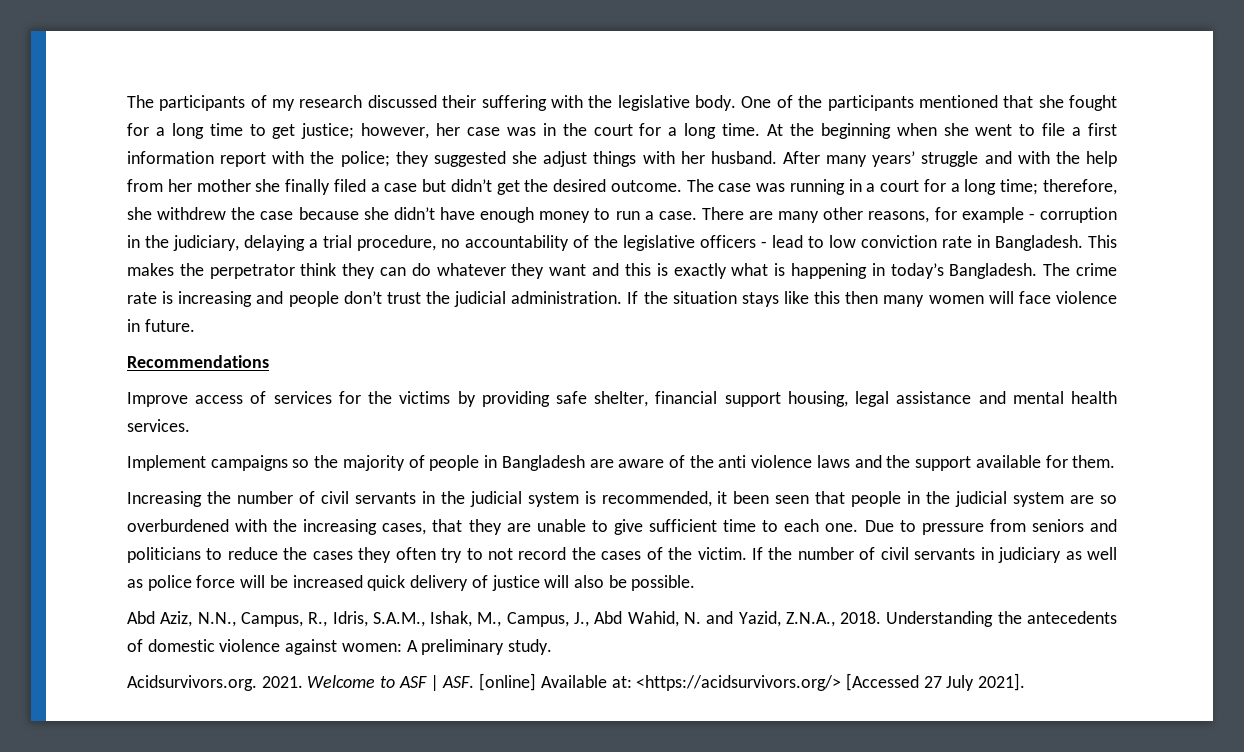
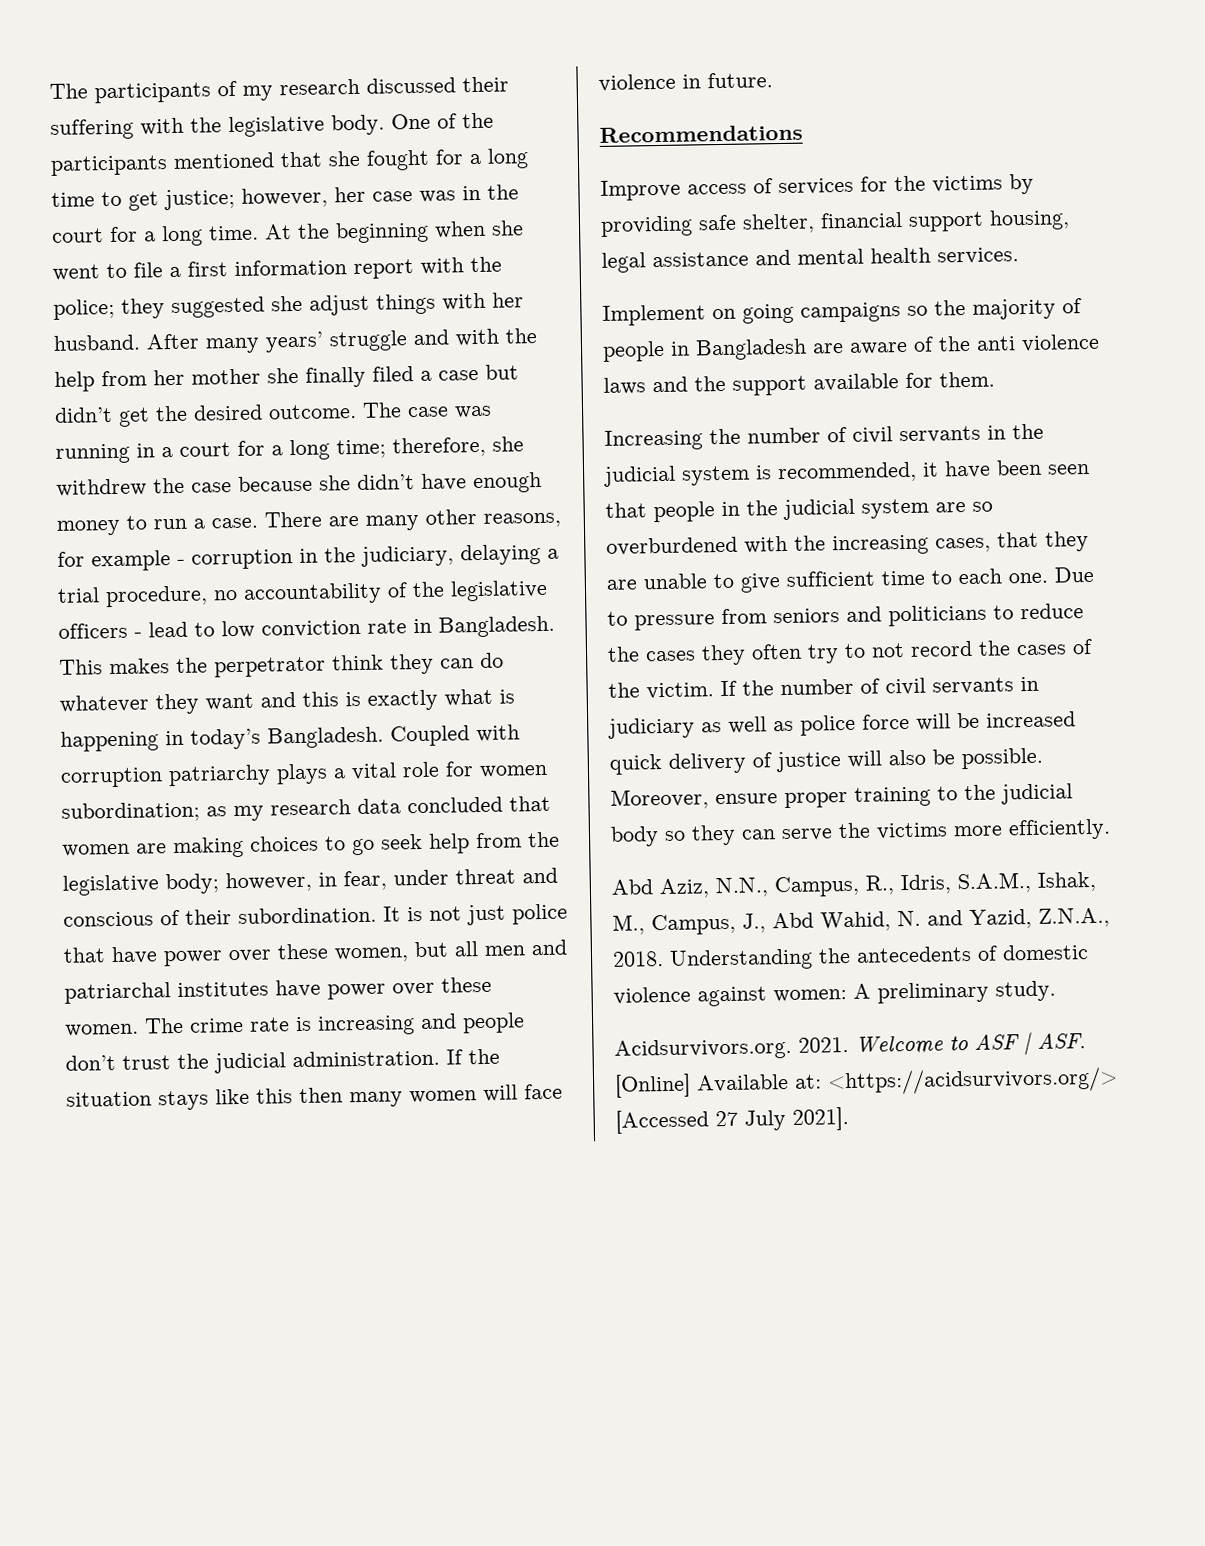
+ Coupled with corruption patriarchy plays a vital role for women subordination; as my research data concluded that women are making choices to go seek help from the legislative body; however, in fear, under threat and conscious of their subordination. It is not just police that have power over these women, but all men and patriarchal institutes have power over these women.
- Implement campaigns so the majority of people in Bangladesh are aware of the anti violence laws and the support available for them.
+ Implement on going campaigns so the majority of people in Bangladesh are aware of the anti violence laws and the support available for them.
- Increasing the number of civil servants in the judicial system is recommended, it been seen that people in the judicial system are so overburdened with the increasing cases, that they are unable to give sufficient time to each one.
+ Increasing the number of civil servants in the judicial system is recommended, it have been seen that people in the judicial system are so overburdened with the increasing cases, that they are unable to give sufficient time to each one.
+ Moreover, ensure proper training to the judicial body so they can serve the victims more efficiently.
- Welcome to ASF | ASF. [online] Available at: <https://acidsurvivors.org/> [Accessed 27 July 2021].
+ Welcome to ASF | ASF. [Online] Available at: <https://acidsurvivors.org/> [Accessed 27 July 2021].

